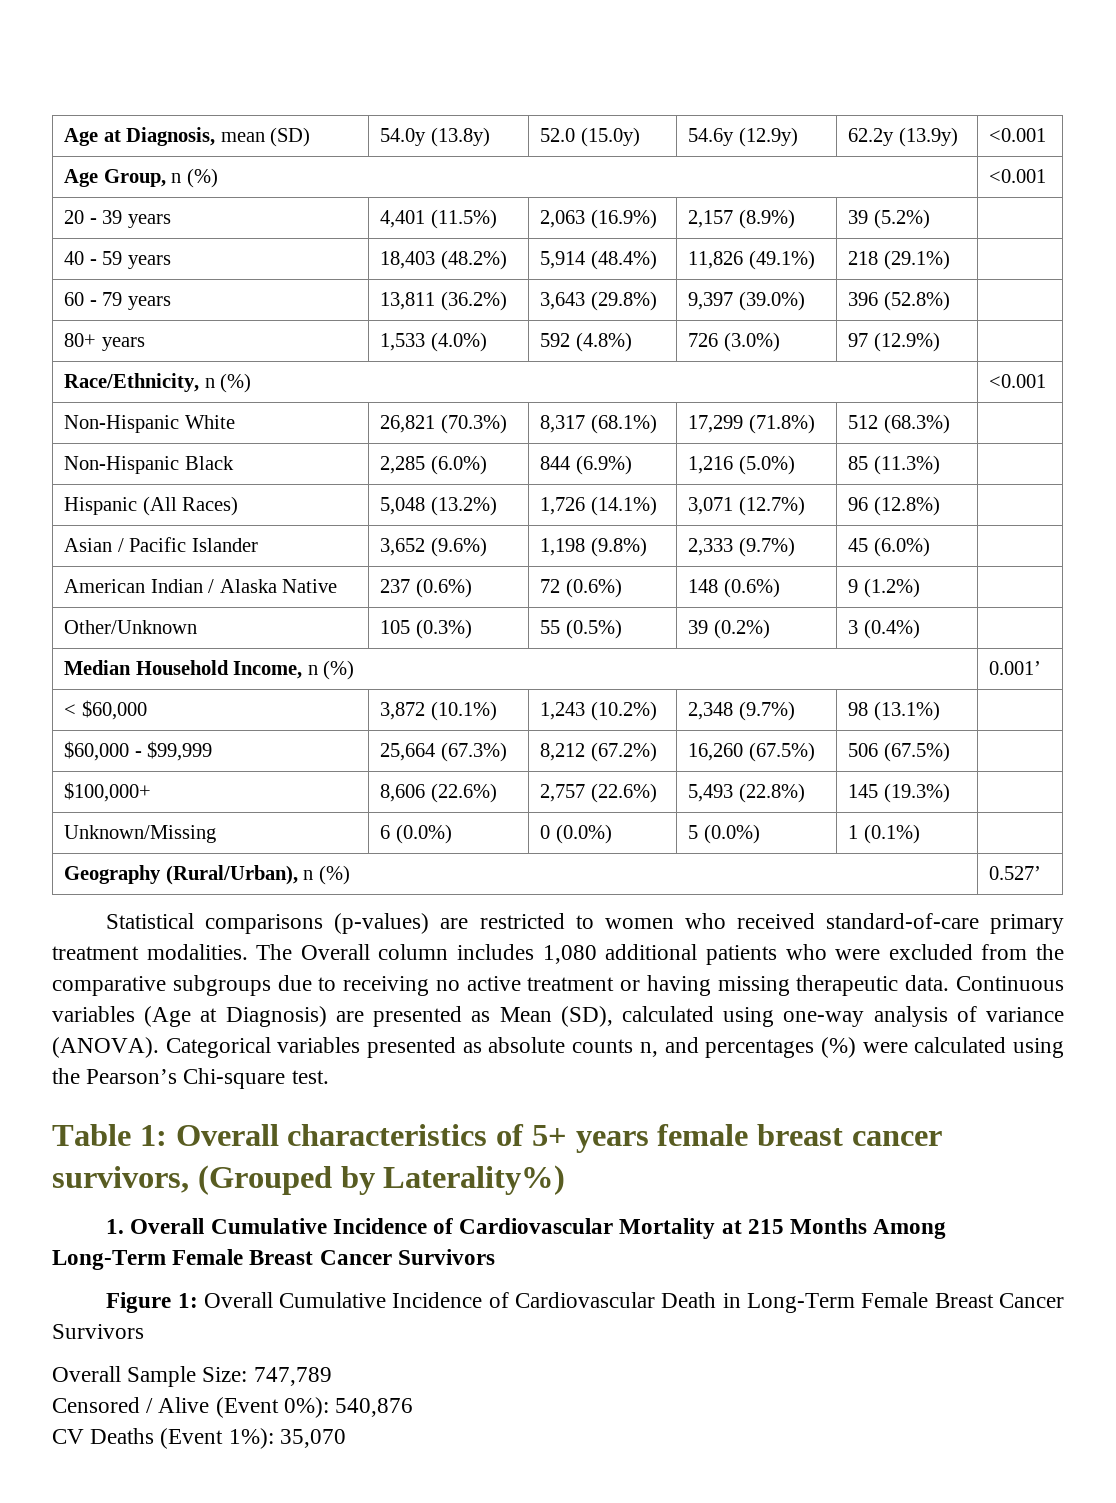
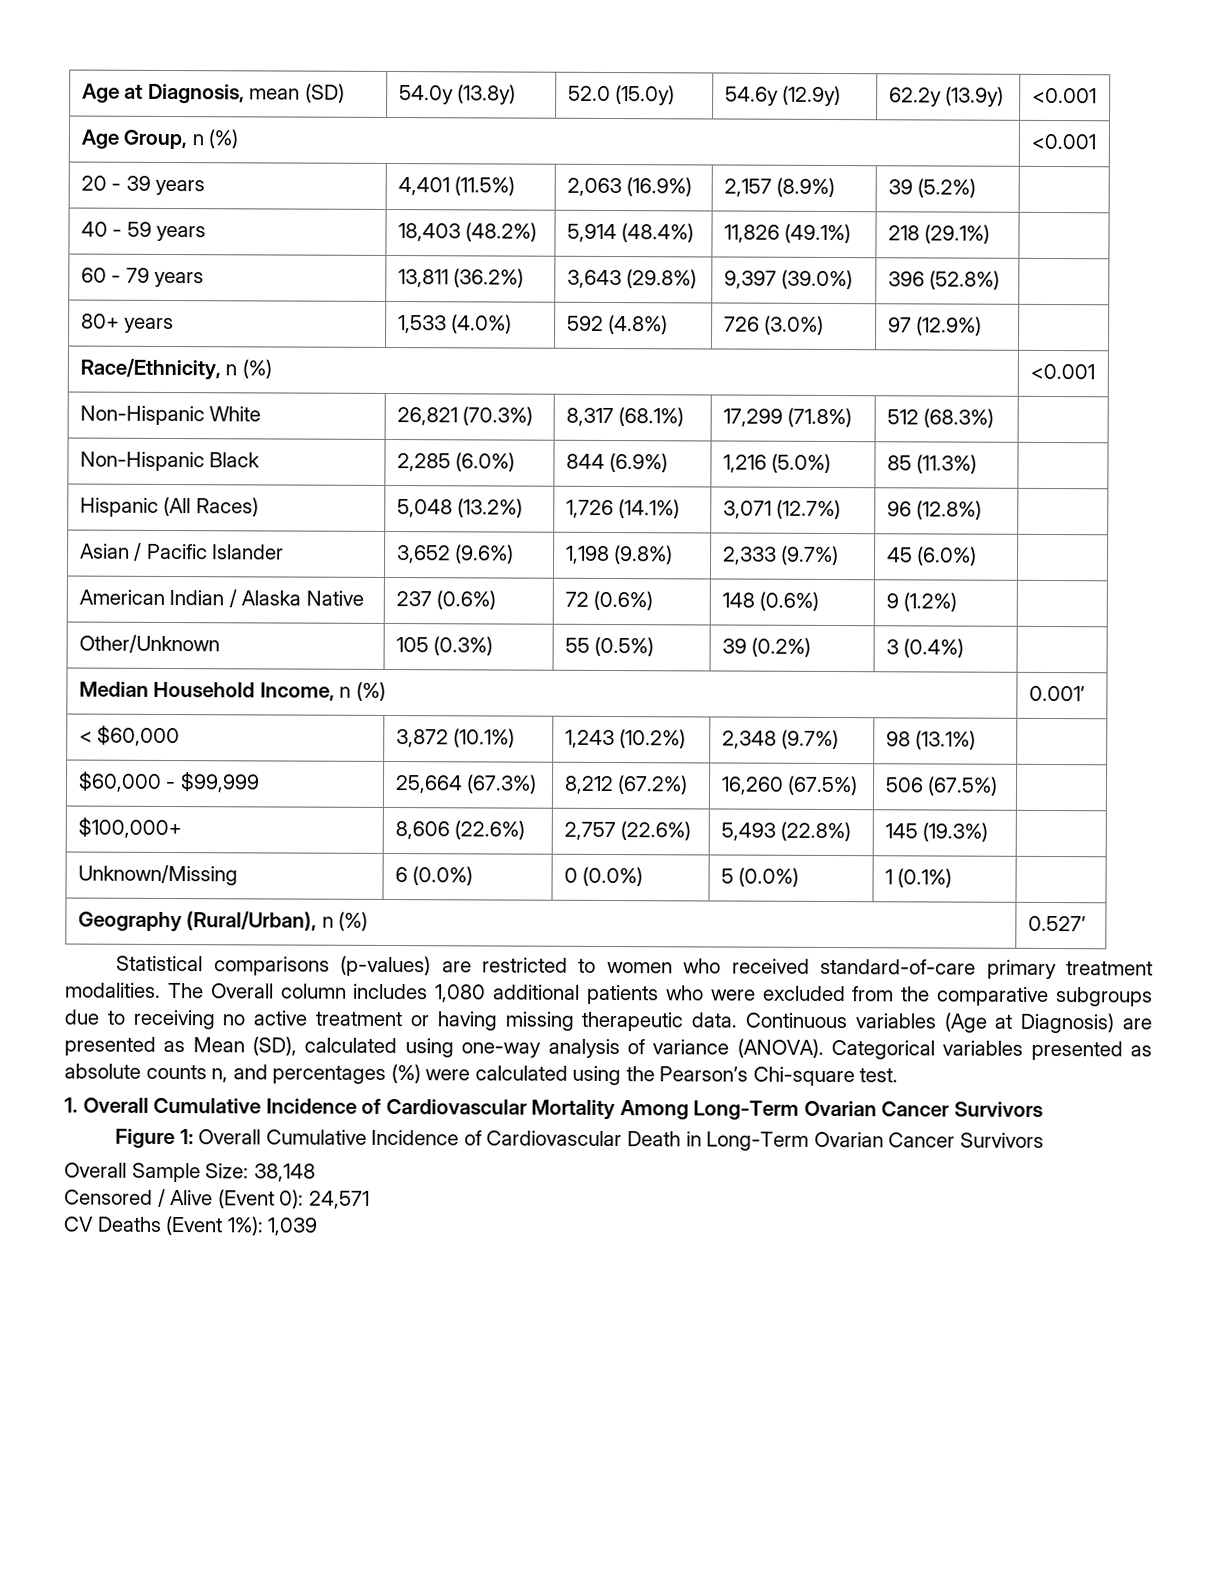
- Table 1: Overall characteristics of 5+ years female breast cancer survivors, (Grouped by Laterality%)
- 1. Overall Cumulative Incidence of Cardiovascular Mortality at 215 Months Among Long-Term Female Breast Cancer Survivors
+ 1. Overall Cumulative Incidence of Cardiovascular Mortality Among Long-Term Ovarian Cancer Survivors
- Figure 1: Overall Cumulative Incidence of Cardiovascular Death in Long-Term Female Breast Cancer Survivors
+ Figure 1: Overall Cumulative Incidence of Cardiovascular Death in Long-Term Ovarian Cancer Survivors
- Overall Sample Size: 747,789
+ Overall Sample Size: 38,148
- Censored / Alive (Event 0%): 540,876
+ Censored / Alive (Event 0): 24,571
- CV Deaths (Event 1%): 35,070
+ CV Deaths (Event 1%): 1,039

